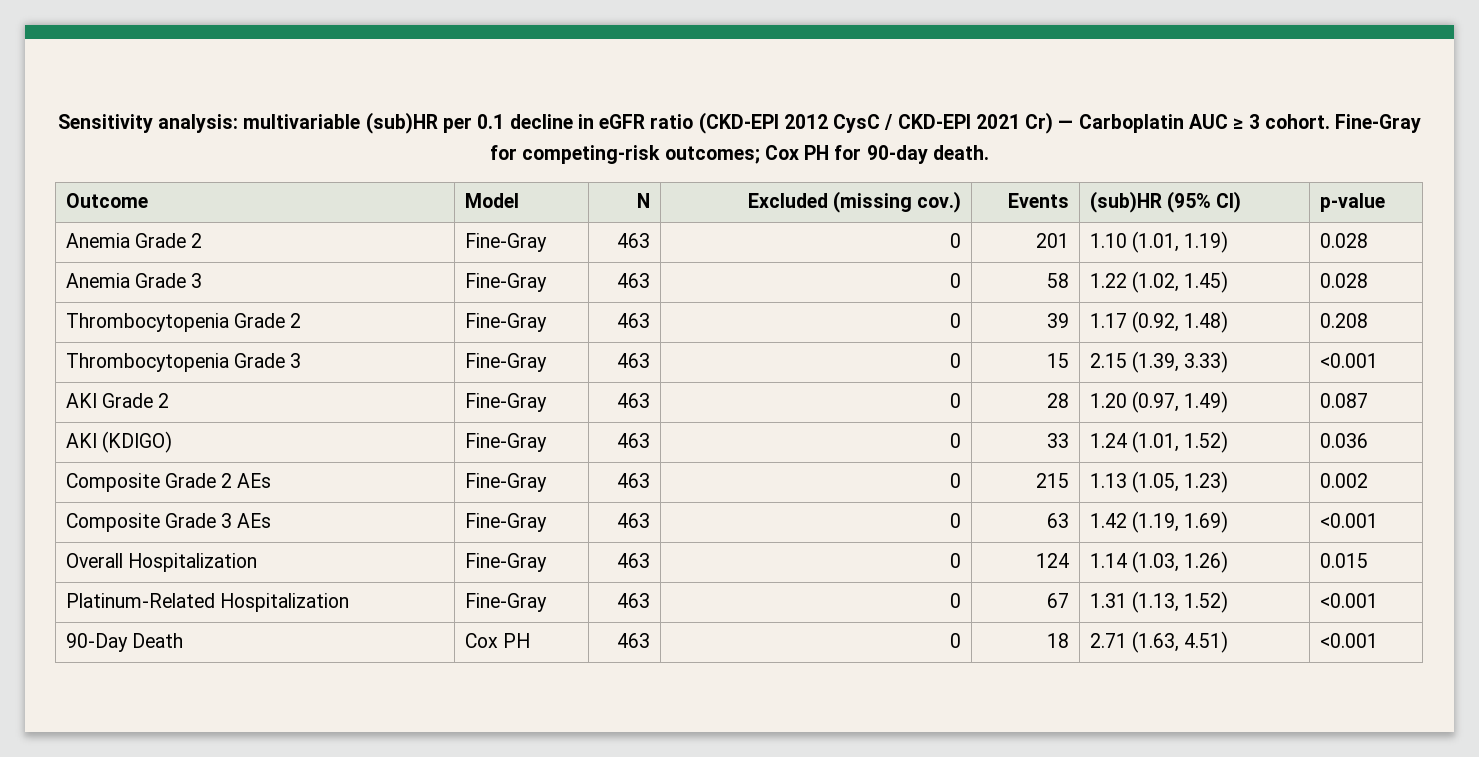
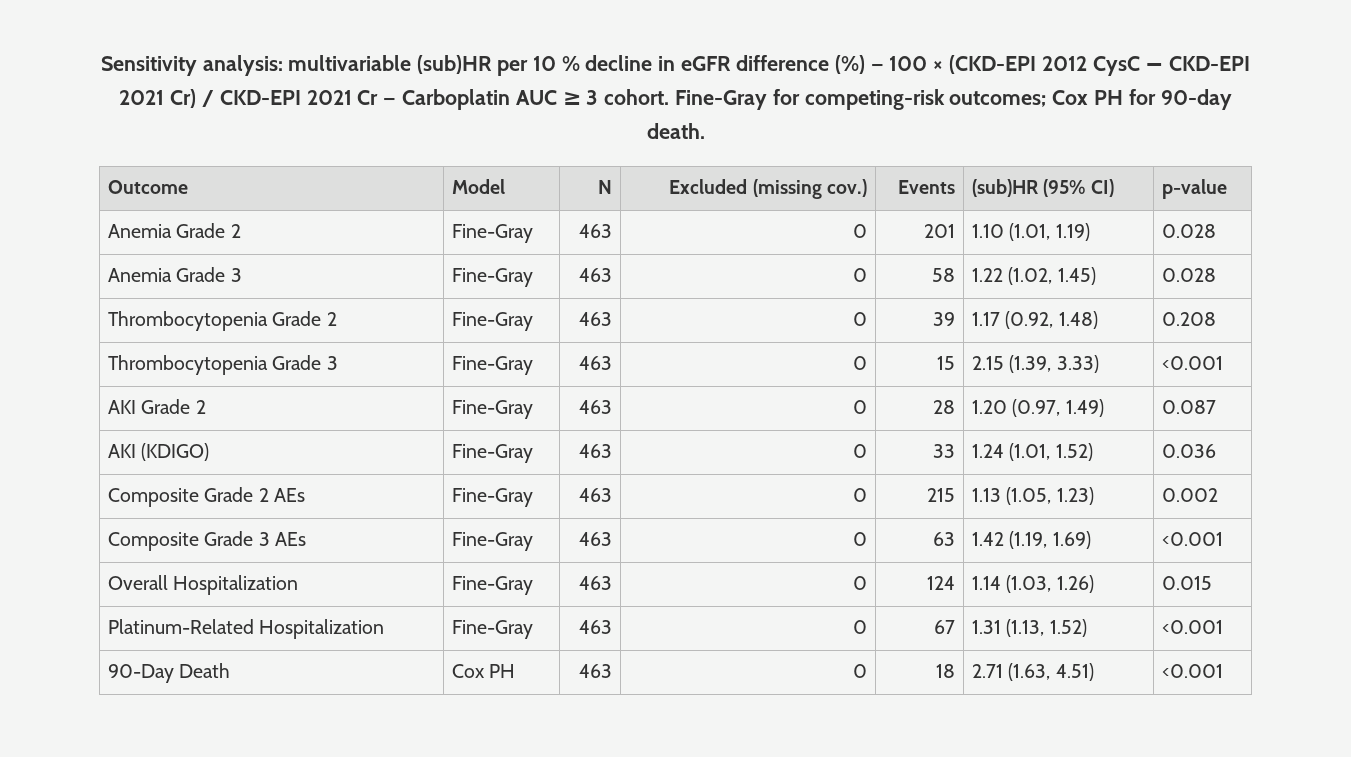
- Sensitivity analysis: multivariable (sub)HR per 0.1 decline in eGFR ratio (CKD-EPI 2012 CysC / CKD-EPI 2021 Cr) — Carboplatin AUC ≥ 3 cohort.
+ Sensitivity analysis: multivariable (sub)HR per 10 % decline in eGFR difference (%) — 100 × (CKD-EPI 2012 CysC − CKD-EPI 2021 Cr) / CKD-EPI 2021 Cr — Carboplatin AUC ≥ 3 cohort.

